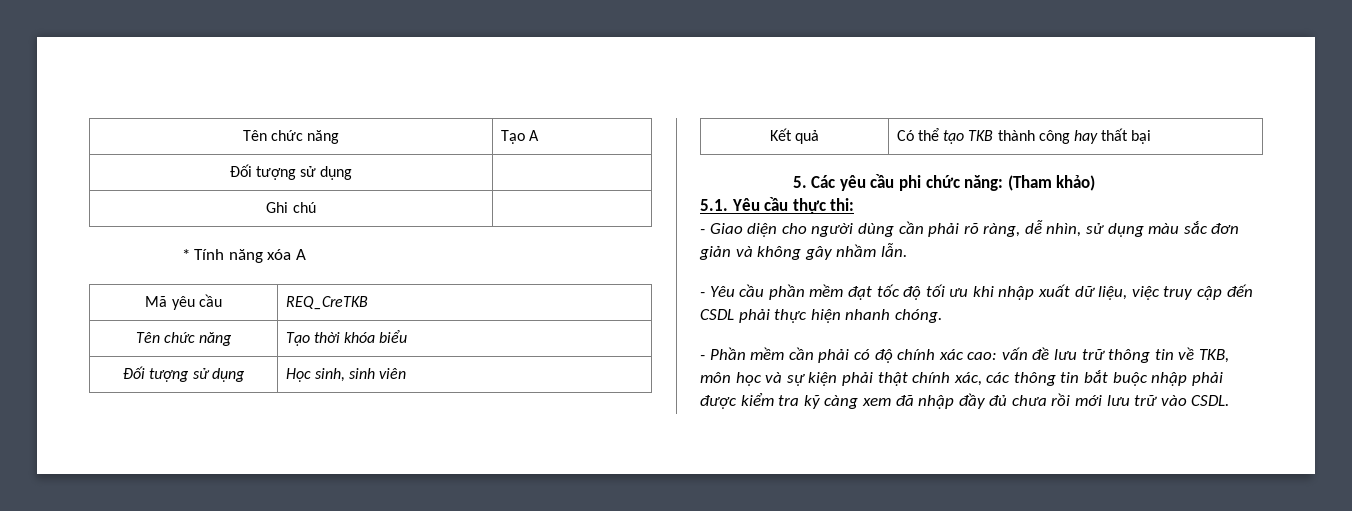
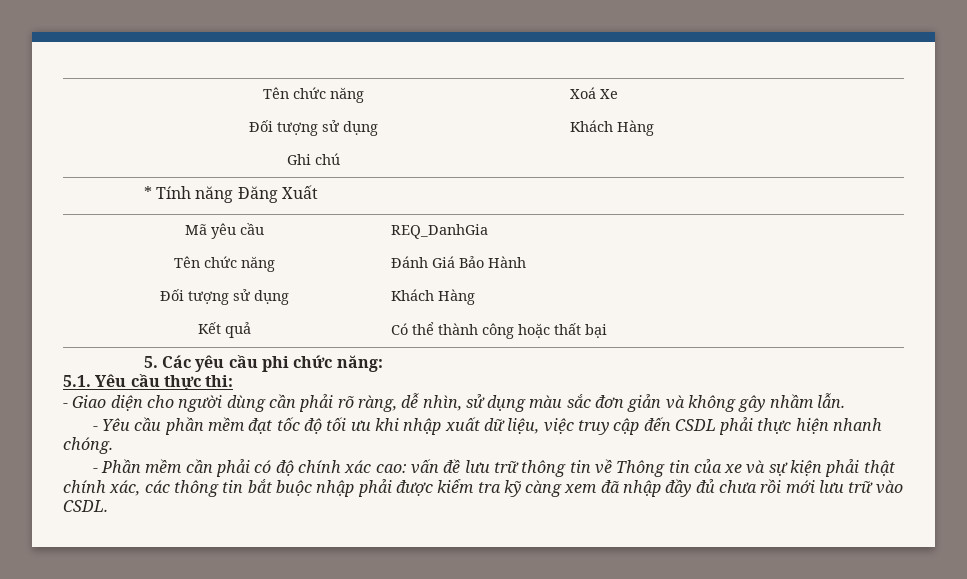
- Tên chức năng | Tạo A
- Đối tượng sử dụng |
+ Tên chức năng | Xoá Xe
+ Đối tượng sử dụng | Khách Hàng
- * Tính năng xóa A
+ * Tính năng Đăng Xuất
- Mã yêu cầu | REQ_CreTKB
- Tên chức năng | Tạo thời khóa biểu
- Đối tượng sử dụng | Học sinh, sinh viên
+ Mã yêu cầu | REQ_DanhGia
+ Tên chức năng | Đánh Giá Bảo Hành
+ Đối tượng sử dụng | Khách Hàng
- Kết quả | Có thể tạo TKB thành công hay thất bại
+ Kết quả | Có thể thành công hoặc thất bại
- 5. Các yêu cầu phi chức năng: (Tham khảo)
+ 5. Các yêu cầu phi chức năng:
- - Phần mềm cần phải có độ chính xác cao: vấn đề lưu trữ thông tin về TKB, môn học và sự kiện phải thật chính xác, các thông tin bắt buộc nhập phải được kiểm tra kỹ càng xem đã nhập đầy đủ chưa rồi mới lưu trữ vào CSDL.
+ - Phần mềm cần phải có độ chính xác cao: vấn đề lưu trữ thông tin về Thông tin của xe và sự kiện phải thật chính xác, các thông tin bắt buộc nhập phải được kiểm tra kỹ càng xem đã nhập đầy đủ chưa rồi mới lưu trữ vào CSDL.

